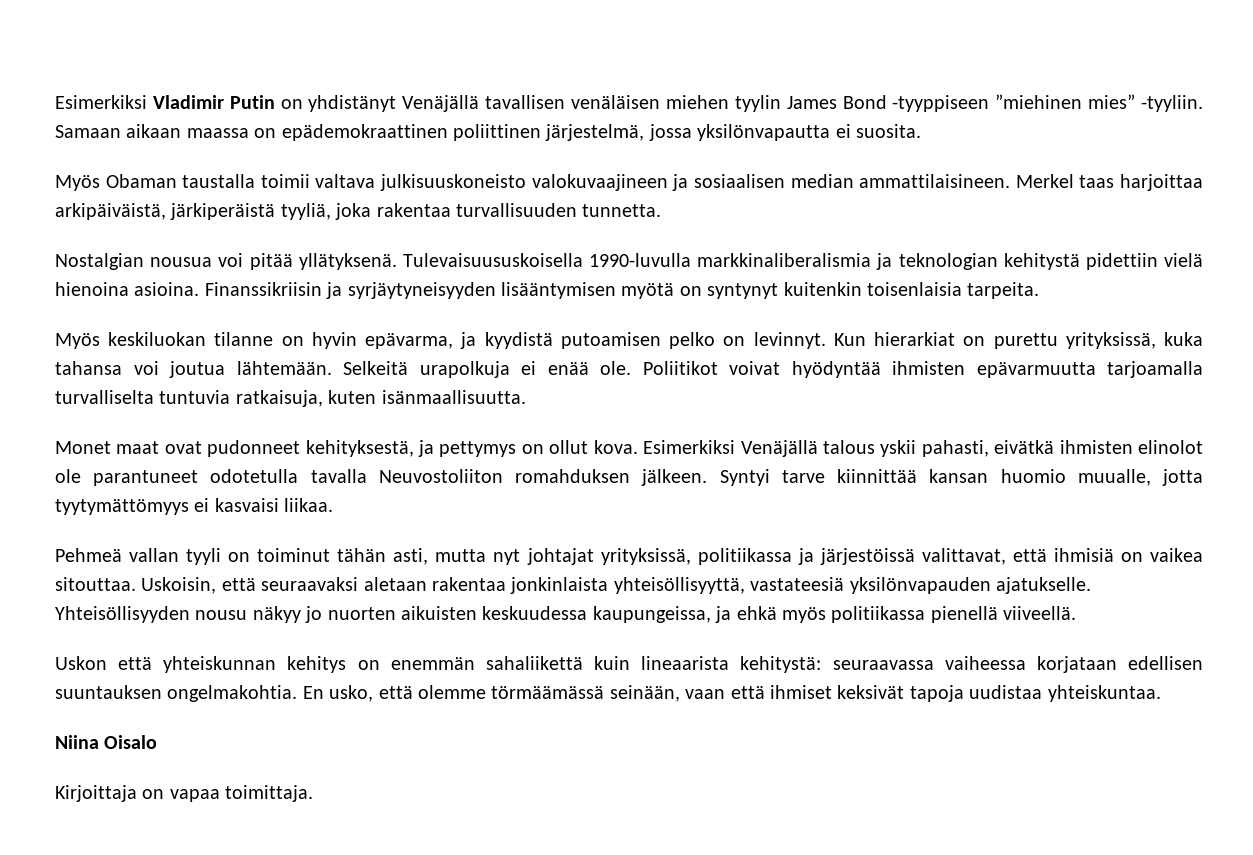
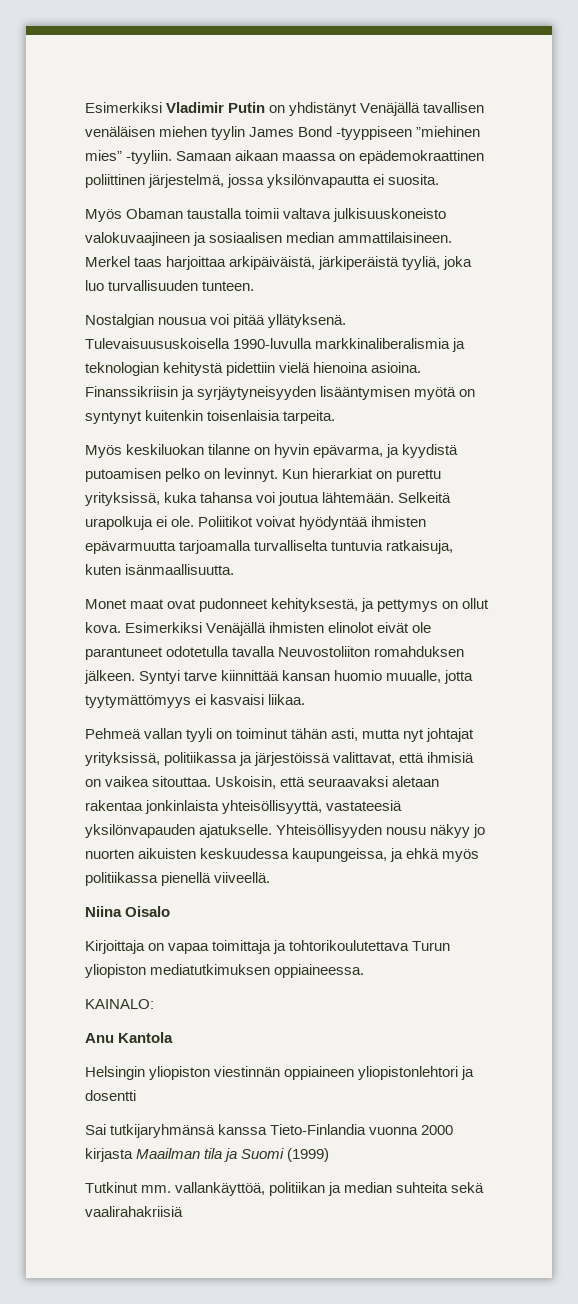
- Merkel taas harjoittaa arkipäiväistä, järkiperäistä tyyliä, joka rakentaa turvallisuuden tunnetta.
+ Merkel taas harjoittaa arkipäiväistä, järkiperäistä tyyliä, joka luo turvallisuuden tunteen.
- Selkeitä urapolkuja ei enää ole.
+ Selkeitä urapolkuja ei ole.
- Esimerkiksi Venäjällä talous yskii pahasti, eivätkä ihmisten elinolot ole parantuneet odotetulla tavalla Neuvostoliiton romahduksen jälkeen.
+ Esimerkiksi Venäjällä ihmisten elinolot eivät ole parantuneet odotetulla tavalla Neuvostoliiton romahduksen jälkeen.
- Uskon että yhteiskunnan kehitys on enemmän sahaliikettä kuin lineaarista kehitystä: seuraavassa vaiheessa korjataan edellisen suuntauksen ongelmakohtia. En usko, että olemme törmäämässä seinään, vaan että ihmiset keksivät tapoja uudistaa yhteiskuntaa.
- Kirjoittaja on vapaa toimittaja.
+ Kirjoittaja on vapaa toimittaja ja tohtorikoulutettava Turun yliopiston mediatutkimuksen oppiaineessa.
+ KAINALO:
+ Anu Kantola
+ Helsingin yliopiston viestinnän oppiaineen yliopistonlehtori ja dosentti
+ Sai tutkijaryhmänsä kanssa Tieto-Finlandia vuonna 2000 kirjasta Maailman tila ja Suomi (1999)
+ Tutkinut mm. vallankäyttöä, politiikan ja median suhteita sekä vaalirahakriisiä

